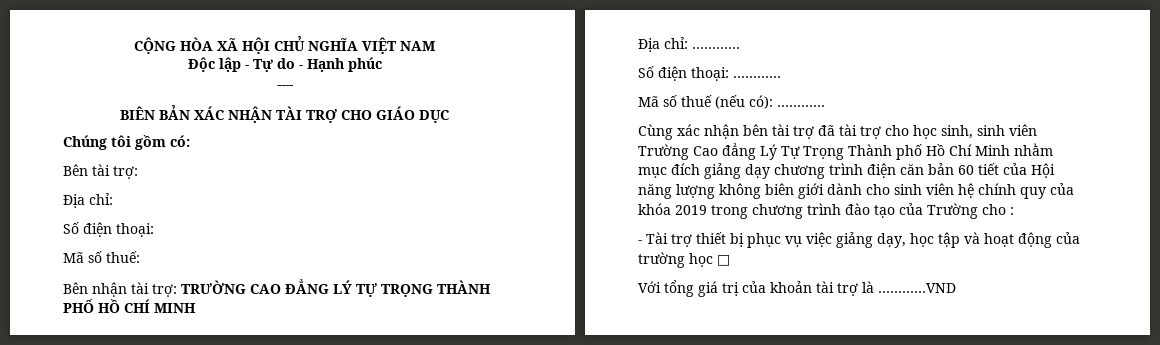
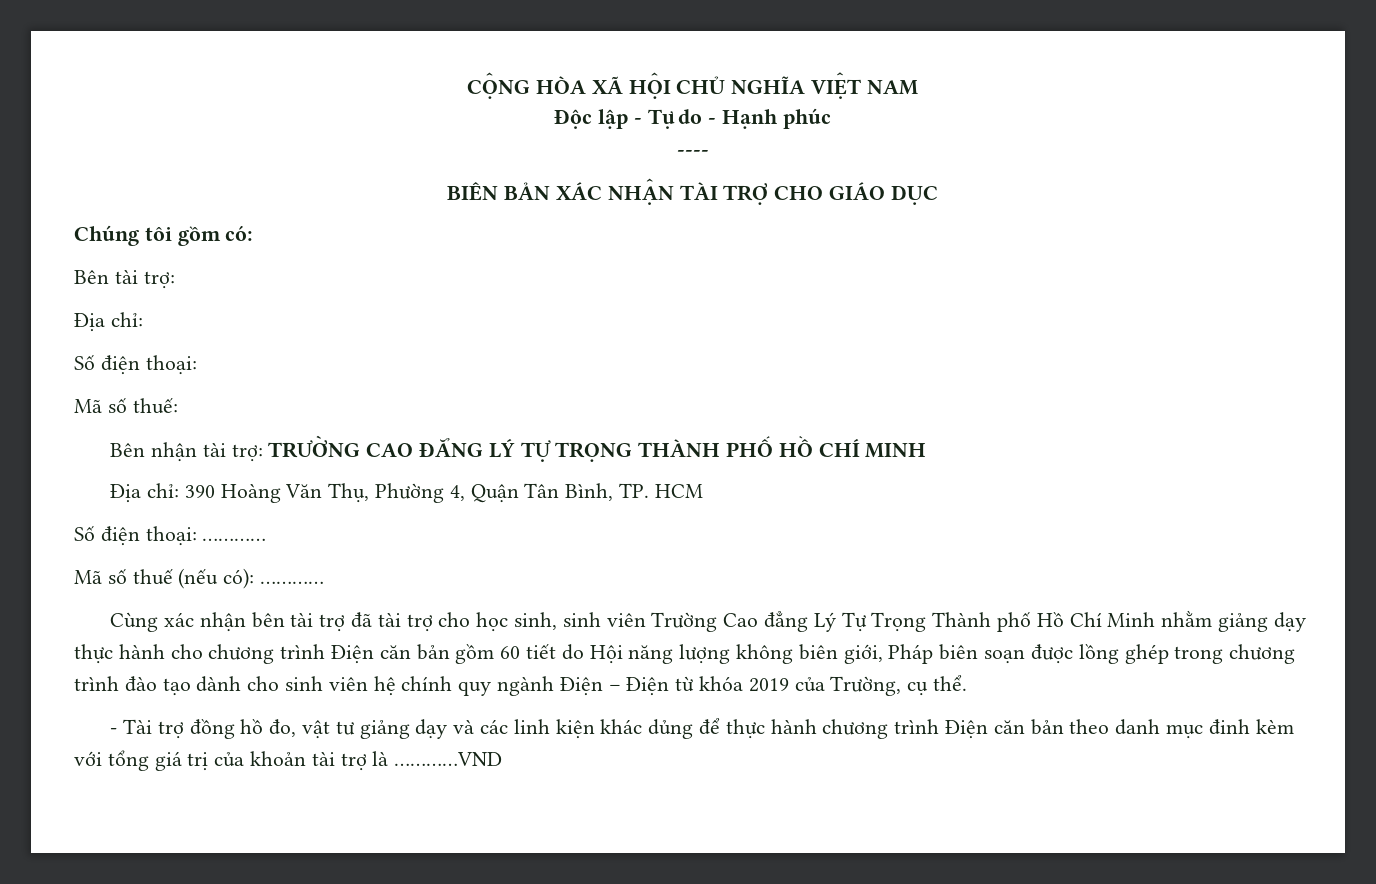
- Địa chỉ: …………
+ Địa chỉ: 390 Hoàng Văn Thụ, Phường 4, Quận Tân Bình, TP. HCM
- Cùng xác nhận bên tài trợ đã tài trợ cho học sinh, sinh viên Trường Cao đẳng Lý Tự Trọng Thành phố Hồ Chí Minh nhằm mục đích giảng dạy chương trình điện căn bản 60 tiết của Hội năng lượng không biên giới dành cho sinh viên hệ chính quy của khóa 2019 trong chương trình đào tạo của Trường cho :
- - Tài trợ thiết bị phục vụ việc giảng dạy, học tập và hoạt động của trường học □
- Với tổng giá trị của khoản tài trợ là …………VND
+ Cùng xác nhận bên tài trợ đã tài trợ cho học sinh, sinh viên Trường Cao đẳng Lý Tự Trọng Thành phố Hồ Chí Minh nhằm giảng dạy thực hành cho chương trình Điện căn bản gồm 60 tiết do Hội năng lượng không biên giới, Pháp biên soạn được lồng ghép trong chương trình đào tạo dành cho sinh viên hệ chính quy ngành Điện – Điện từ khóa 2019 của Trường, cụ thể.
+ - Tài trợ đồng hồ đo, vật tư giảng dạy và các linh kiện khác dủng để thực hành chương trình Điện căn bản theo danh mục đinh kèm với tổng giá trị của khoản tài trợ là …………VND

